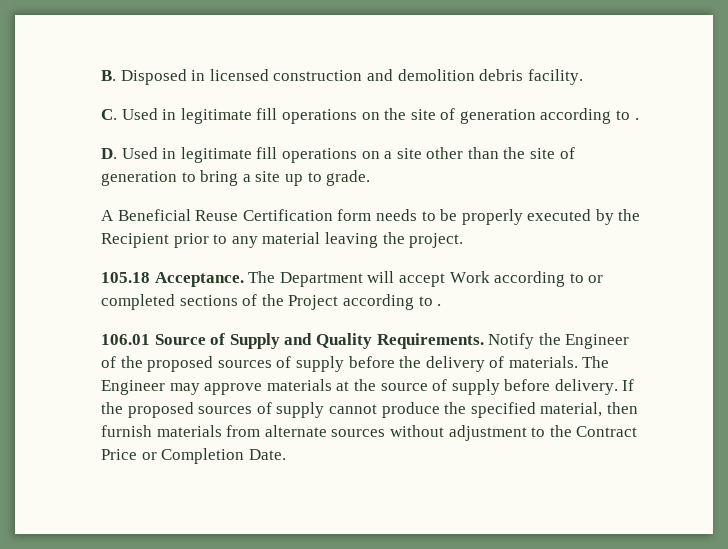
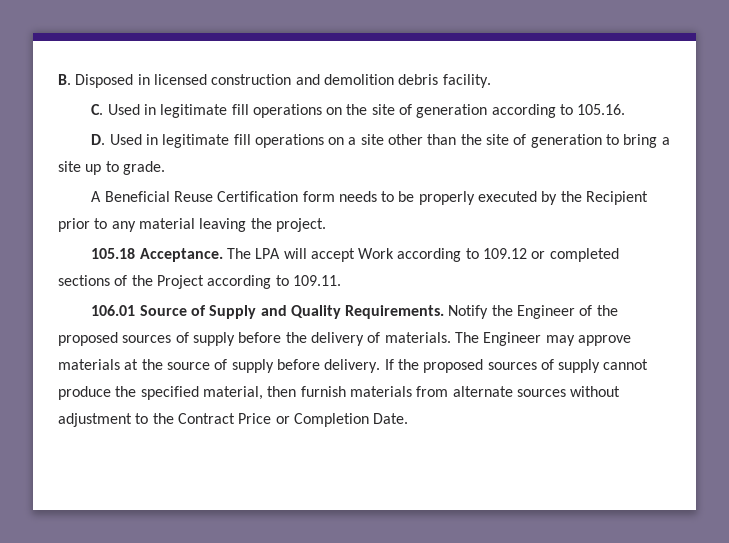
- C. Used in legitimate fill operations on the site of generation according to .
+ C. Used in legitimate fill operations on the site of generation according to 105.16.
- The Department will accept Work according to or completed sections of the Project according to .
+ The LPA will accept Work according to 109.12 or completed sections of the Project according to 109.11.

